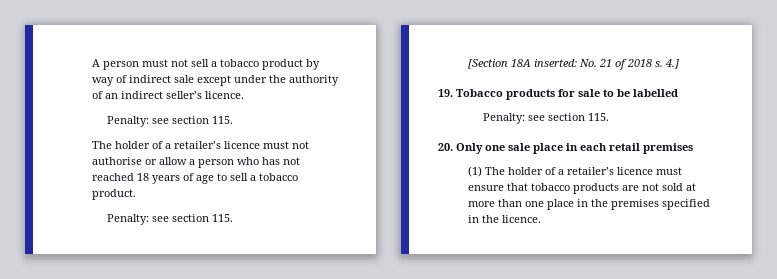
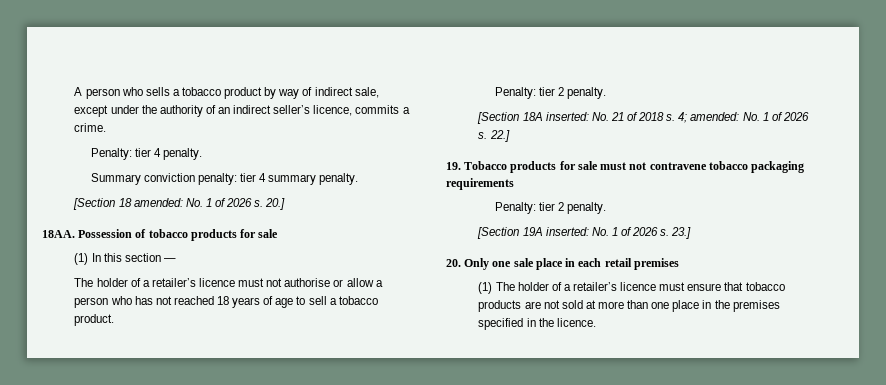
- A person must not sell a tobacco product by way of indirect sale except under the authority of an indirect seller’s licence.
- Penalty: see section 115.
+ A person who sells a tobacco product by way of indirect sale, except under the authority of an indirect seller’s licence, commits a crime.
+ Penalty: tier 4 penalty.
+ Summary conviction penalty: tier 4 summary penalty.
+ [Section 18 amended: No. 1 of 2026 s. 20.]
+ 18AA. Possession of tobacco products for sale
+ (1) In this section —
  The holder of a retailer’s licence must not authorise or allow a person who has not reached 18 years of age to sell a tobacco product.
- Penalty: see section 115.
+ Penalty: tier 2 penalty.
- 4.]
+ 4; amended: No. 1 of 2026 s. 22.]
- 19. Tobacco products for sale to be labelled
- Penalty: see section 115.
+ 19. Tobacco products for sale must not contravene tobacco packaging requirements
+ Penalty: tier 2 penalty.
+ [Section 19A inserted: No. 1 of 2026 s. 23.]

